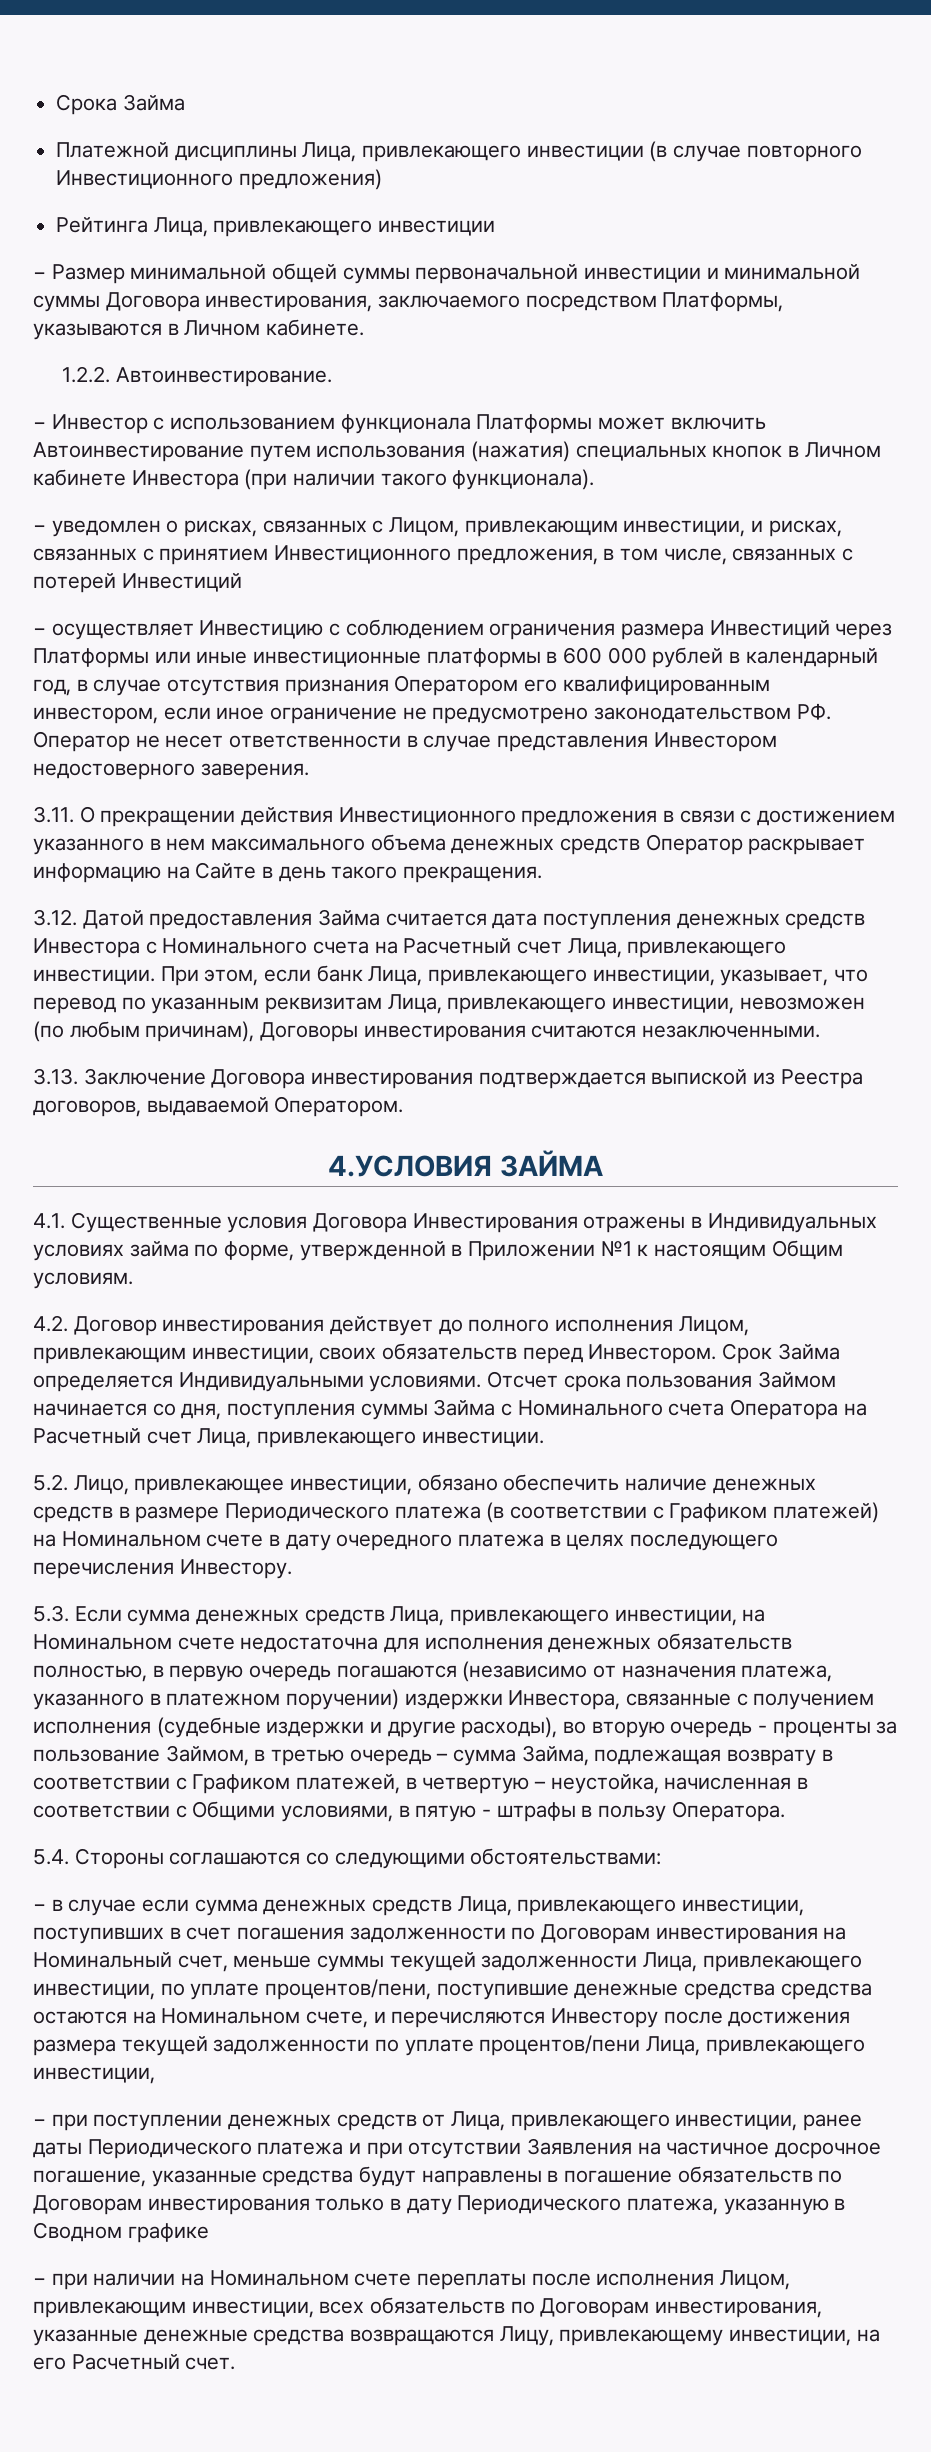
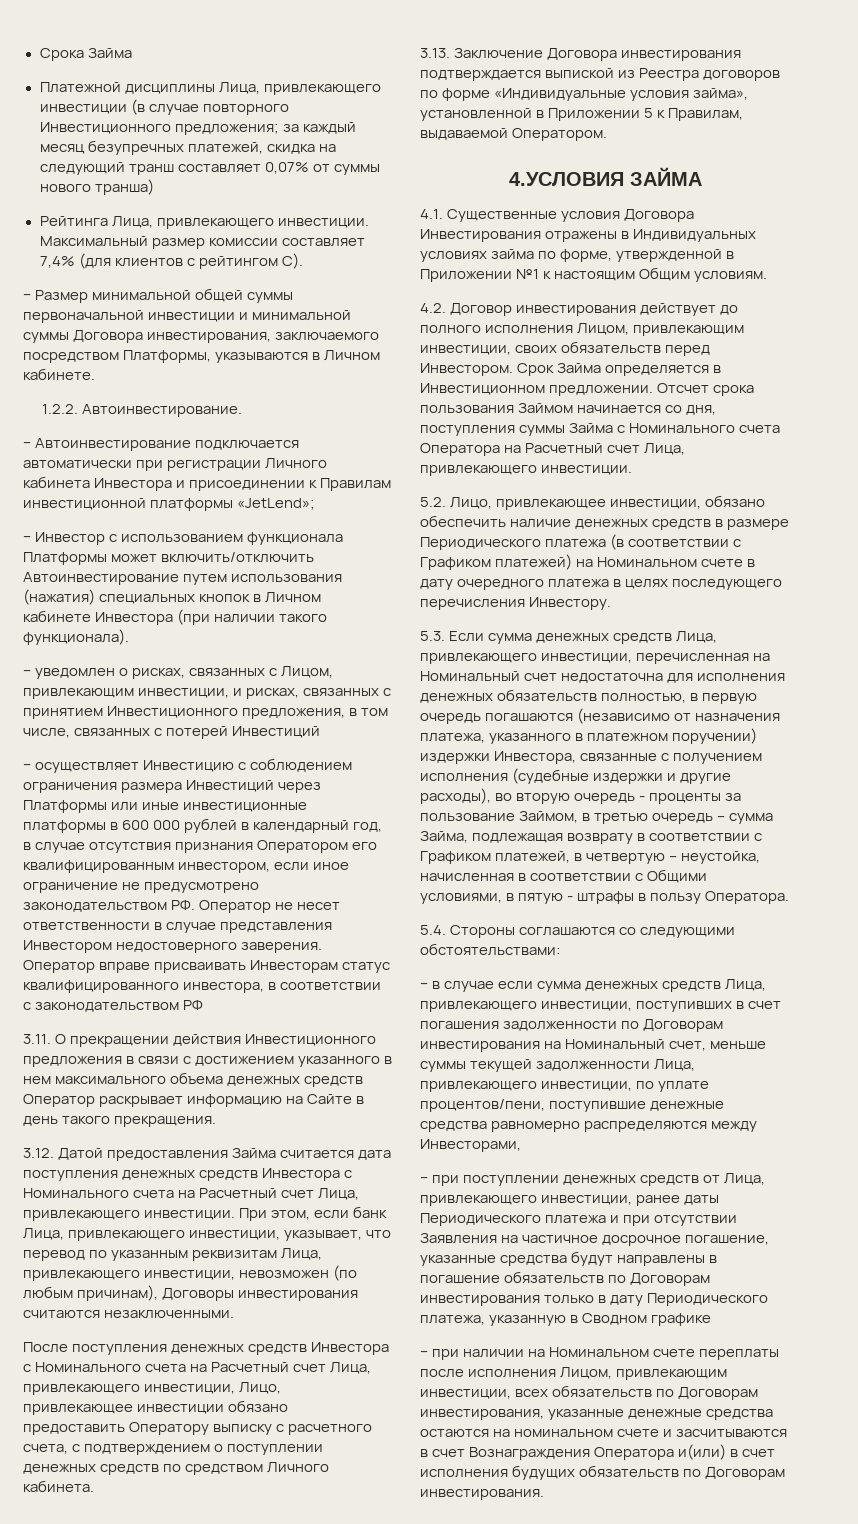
- Платежной дисциплины Лица, привлекающего инвестиции (в случае повторного Инвестиционного предложения)
- Рейтинга Лица, привлекающего инвестиции
+ Платежной дисциплины Лица, привлекающего инвестиции (в случае повторного Инвестиционного предложения; за каждый месяц безупречных платежей, скидка на следующий транш составляет 0,07% от суммы нового транша)
+ Рейтинга Лица, привлекающего инвестиции. Максимальный размер комиссии составляет 7,4% (для клиентов с рейтингом C).
+ − Автоинвестирование подключается автоматически при регистрации Личного кабинета Инвестора и присоединении к Правилам инвестиционной платформы «JetLend»;
- − Инвестор с использованием функционала Платформы может включить Автоинвестирование путем использования (нажатия) специальных кнопок в Личном кабинете Инвестора (при наличии такого функционала).
+ − Инвестор с использованием функционала Платформы может включить/отключить Автоинвестирование путем использования (нажатия) специальных кнопок в Личном кабинете Инвестора (при наличии такого функционала).
+ Оператор вправе присваивать Инвесторам статус квалифицированного инвестора, в соответствии с законодательством РФ
+ После поступления денежных средств Инвестора с Номинального счета на Расчетный счет Лица, привлекающего инвестиции, Лицо, привлекающее инвестиции обязано предоставить Оператору выписку с расчетного счета, с подтверждением о поступлении денежных средств по средством Личного кабинета.
- 3.13. Заключение Договора инвестирования подтверждается выпиской из Реестра договоров, выдаваемой Оператором.
+ 3.13. Заключение Договора инвестирования подтверждается выпиской из Реестра договоров по форме «Индивидуальные условия займа», установленной в Приложении 5 к Правилам, выдаваемой Оператором.
- Срок Займа определяется Индивидуальными условиями.
+ Срок Займа определяется в Инвестиционном предложении.
- 5.3. Если сумма денежных средств Лица, привлекающего инвестиции, на Номинальном счете недостаточна для исполнения денежных обязательств полностью, в первую очередь погашаются (независимо от назначения платежа, указанного в платежном поручении) издержки Инвестора, связанные с получением исполнения (судебные издержки и другие расходы), во вторую очередь - проценты за пользование Займом, в третью очередь – сумма Займа, подлежащая возврату в соответствии с Графиком платежей, в четвертую – неустойка, начисленная в соответствии с Общими условиями, в пятую - штрафы в пользу Оператора.
+ 5.3. Если сумма денежных средств Лица, привлекающего инвестиции, перечисленная на Номинальный счет недостаточна для исполнения денежных обязательств полностью, в первую очередь погашаются (независимо от назначения платежа, указанного в платежном поручении) издержки Инвестора, связанные с получением исполнения (судебные издержки и другие расходы), во вторую очередь - проценты за пользование Займом, в третью очередь – сумма Займа, подлежащая возврату в соответствии с Графиком платежей, в четвертую – неустойка, начисленная в соответствии с Общими условиями, в пятую - штрафы в пользу Оператора.
- − в случае если сумма денежных средств Лица, привлекающего инвестиции, поступивших в счет погашения задолженности по Договорам инвестирования на Номинальный счет, меньше суммы текущей задолженности Лица, привлекающего инвестиции, по уплате процентов/пени, поступившие денежные средства средства остаются на Номинальном счете, и перечисляются Инвестору после достижения размера текущей задолженности по уплате процентов/пени Лица, привлекающего инвестиции,
+ − в случае если сумма денежных средств Лица, привлекающего инвестиции, поступивших в счет погашения задолженности по Договорам инвестирования на Номинальный счет, меньше суммы текущей задолженности Лица, привлекающего инвестиции, по уплате процентов/пени, поступившие денежные средства равномерно распределяются между Инвесторами,
- − при наличии на Номинальном счете переплаты после исполнения Лицом, привлекающим инвестиции, всех обязательств по Договорам инвестирования, указанные денежные средства возвращаются Лицу, привлекающему инвестиции, на его Расчетный счет.
+ − при наличии на Номинальном счете переплаты после исполнения Лицом, привлекающим инвестиции, всех обязательств по Договорам инвестирования, указанные денежные средства остаются на номинальном счете и засчитываются в счет Вознаграждения Оператора и(или) в счет исполнения будущих обязательств по Договорам инвестирования.

